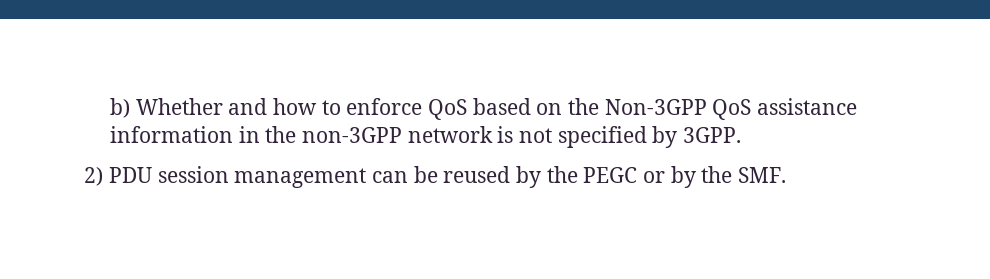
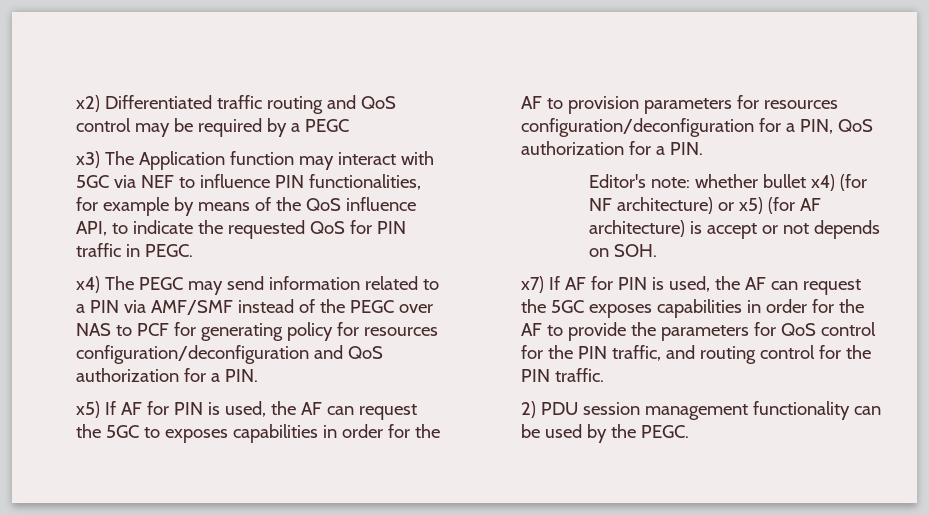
- b) Whether and how to enforce QoS based on the Non-3GPP QoS assistance information in the non-3GPP network is not specified by 3GPP.
+ x2) Differentiated traffic routing and QoS control may be required by a PEGC
+ x3) The Application function may interact with 5GC via NEF to influence PIN functionalities, for example by means of the QoS influence API, to indicate the requested QoS for PIN traffic in PEGC.
+ x4) The PEGC may send information related to a PIN via AMF/SMF instead of the PEGC over NAS to PCF for generating policy for resources configuration/deconfiguration and QoS authorization for a PIN.
+ x5) If AF for PIN is used, the AF can request the 5GC to exposes capabilities in order for the AF to provision parameters for resources configuration/deconfiguration for a PIN, QoS authorization for a PIN.
+ Editor's note: whether bullet x4) (for NF architecture) or x5) (for AF architecture) is accept or not depends on SOH.
+ x7) If AF for PIN is used, the AF can request the 5GC exposes capabilities in order for the AF to provide the parameters for QoS control for the PIN traffic, and routing control for the PIN traffic.
- 2) PDU session management can be reused by the PEGC or by the SMF.
+ 2) PDU session management functionality can be used by the PEGC.

